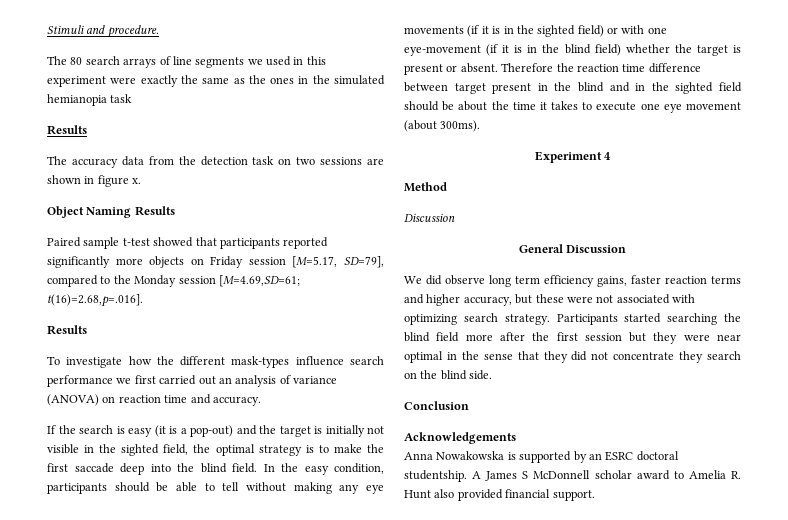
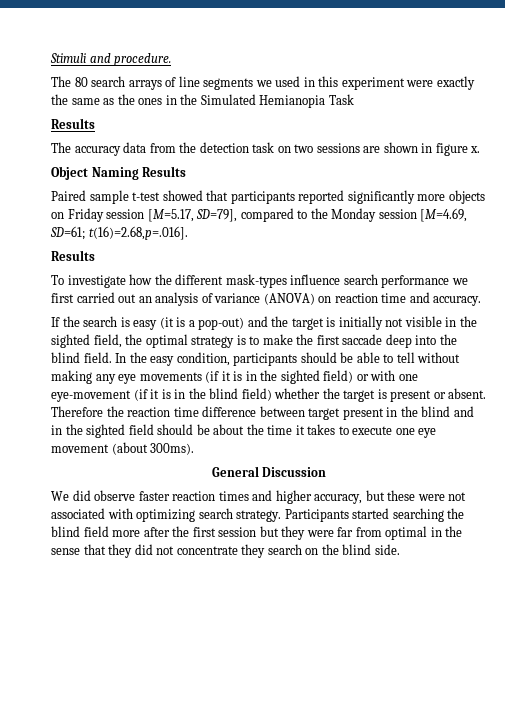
- The 80 search arrays of line segments we used in this experiment were exactly the same as the ones in the simulated hemianopia task
+ The 80 search arrays of line segments we used in this experiment were exactly the same as the ones in the Simulated Hemianopia Task
- Paired sample t-test showed that participants reported significantly more objects on Friday session [M=5.17, SD=79], compared to the Monday session [M=4.69,SD=61; t(16)=2.68,p=.016].
+ Paired sample t-test showed that participants reported significantly more objects on Friday session [M=5.17, SD=79], compared to the Monday session [M=4.69, SD=61; t(16)=2.68,p=.016].
- Experiment 4
- Method
- Discussion
- We did observe long term efficiency gains, faster reaction terms and higher accuracy, but these were not associated with optimizing search strategy.
+ We did observe faster reaction times and higher accuracy, but these were not associated with optimizing search strategy.
- Participants started searching the blind field more after the first session but they were near optimal in the sense that they did not concentrate they search on the blind side.
+ Participants started searching the blind field more after the first session but they were far from optimal in the sense that they did not concentrate they search on the blind side.
- Conclusion
- Acknowledgements
- Anna Nowakowska is supported by an ESRC doctoral studentship. A James S McDonnell scholar award to Amelia R. Hunt also provided financial support.

